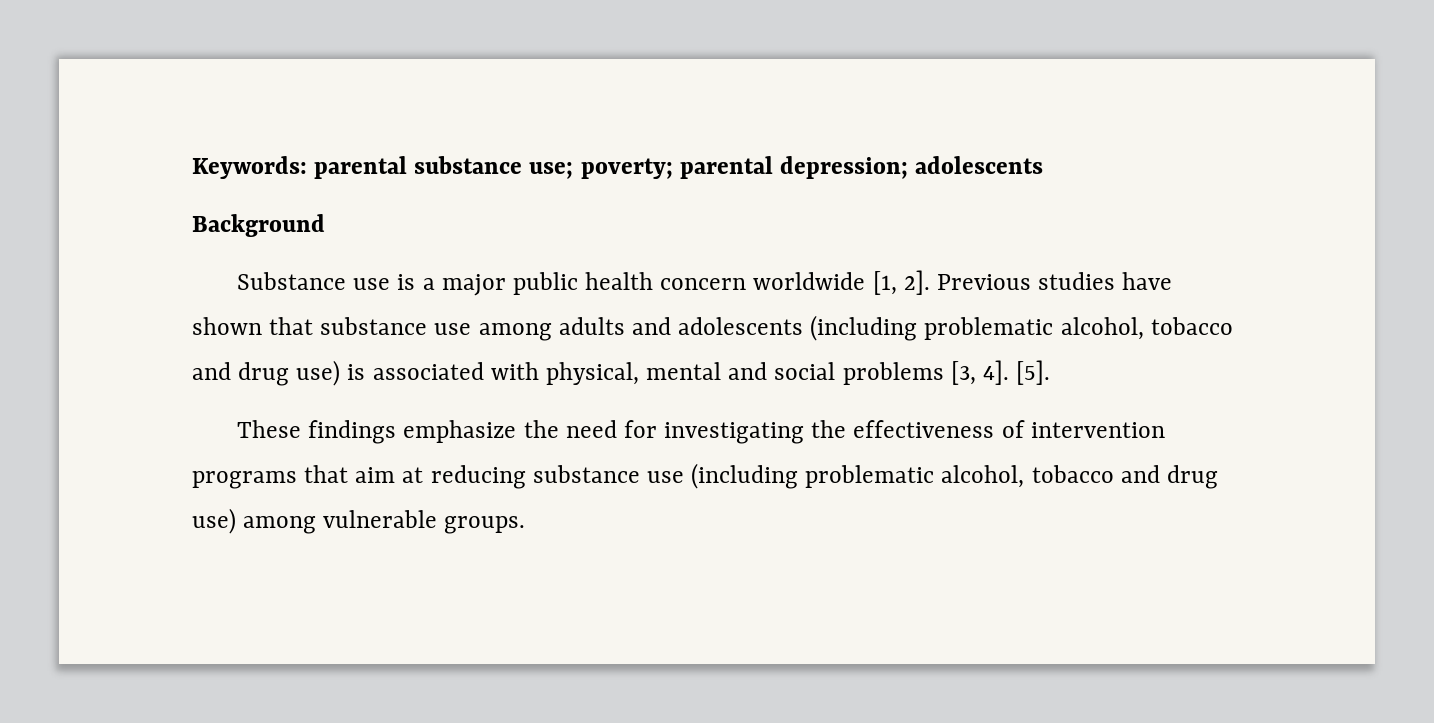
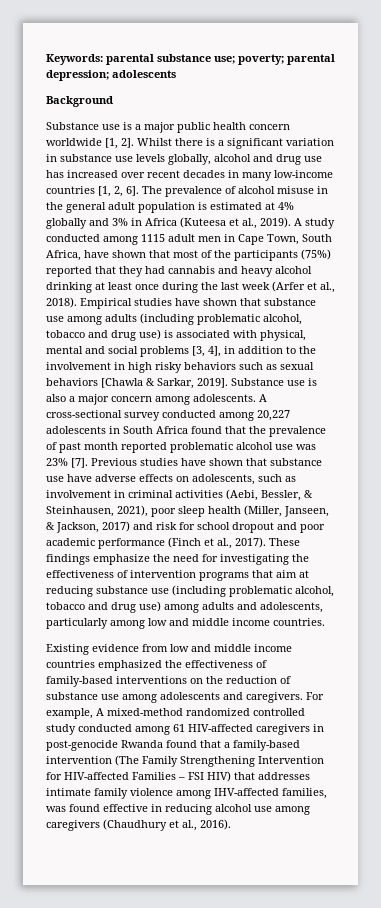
- Previous studies have shown that substance use among adults and adolescents (including problematic alcohol, tobacco and drug use) is associated with physical, mental and social problems [3, 4]. [5].
- These findings emphasize the need for investigating the effectiveness of intervention programs that aim at reducing substance use (including problematic alcohol, tobacco and drug use) among vulnerable groups.
+ Whilst there is a significant variation in substance use levels globally, alcohol and drug use has increased over recent decades in many low-income countries [1, 2, 6]. The prevalence of alcohol misuse in the general adult population is estimated at 4% globally and 3% in Africa (Kuteesa et al., 2019). A study conducted among 1115 adult men in Cape Town, South Africa, have shown that most of the participants (75%) reported that they had cannabis and heavy alcohol drinking at least once during the last week (Arfer et al., 2018). Empirical studies have shown that substance use among adults (including problematic alcohol, tobacco and drug use) is associated with physical, mental and social problems [3, 4], in addition to the involvement in high risky behaviors such as sexual behaviors [Chawla & Sarkar, 2019]. Substance use is also a major concern among adolescents. A cross-sectional survey conducted among 20,227 adolescents in South Africa found that the prevalence of past month reported problematic alcohol use was 23% [7]. Previous studies have shown that substance use have adverse effects on adolescents, such as involvement in criminal activities (Aebi, Bessler, & Steinhausen, 2021), poor sleep health (Miller, Janseen, & Jackson, 2017) and risk for school dropout and poor academic performance (Finch et al., 2017). These findings emphasize the need for investigating the effectiveness of intervention programs that aim at reducing substance use (including problematic alcohol, tobacco and drug use) among adults and adolescents, particularly among low and middle income countries.
+ Existing evidence from low and middle income countries emphasized the effectiveness of family-based interventions on the reduction of substance use among adolescents and caregivers. For example, A mixed-method randomized controlled study conducted among 61 HIV-affected caregivers in post-genocide Rwanda found that a family-based intervention (The Family Strengthening Intervention for HIV-affected Families – FSI HIV) that addresses intimate family violence among IHV-affected families, was found effective in reducing alcohol use among caregivers (Chaudhury et al., 2016).

